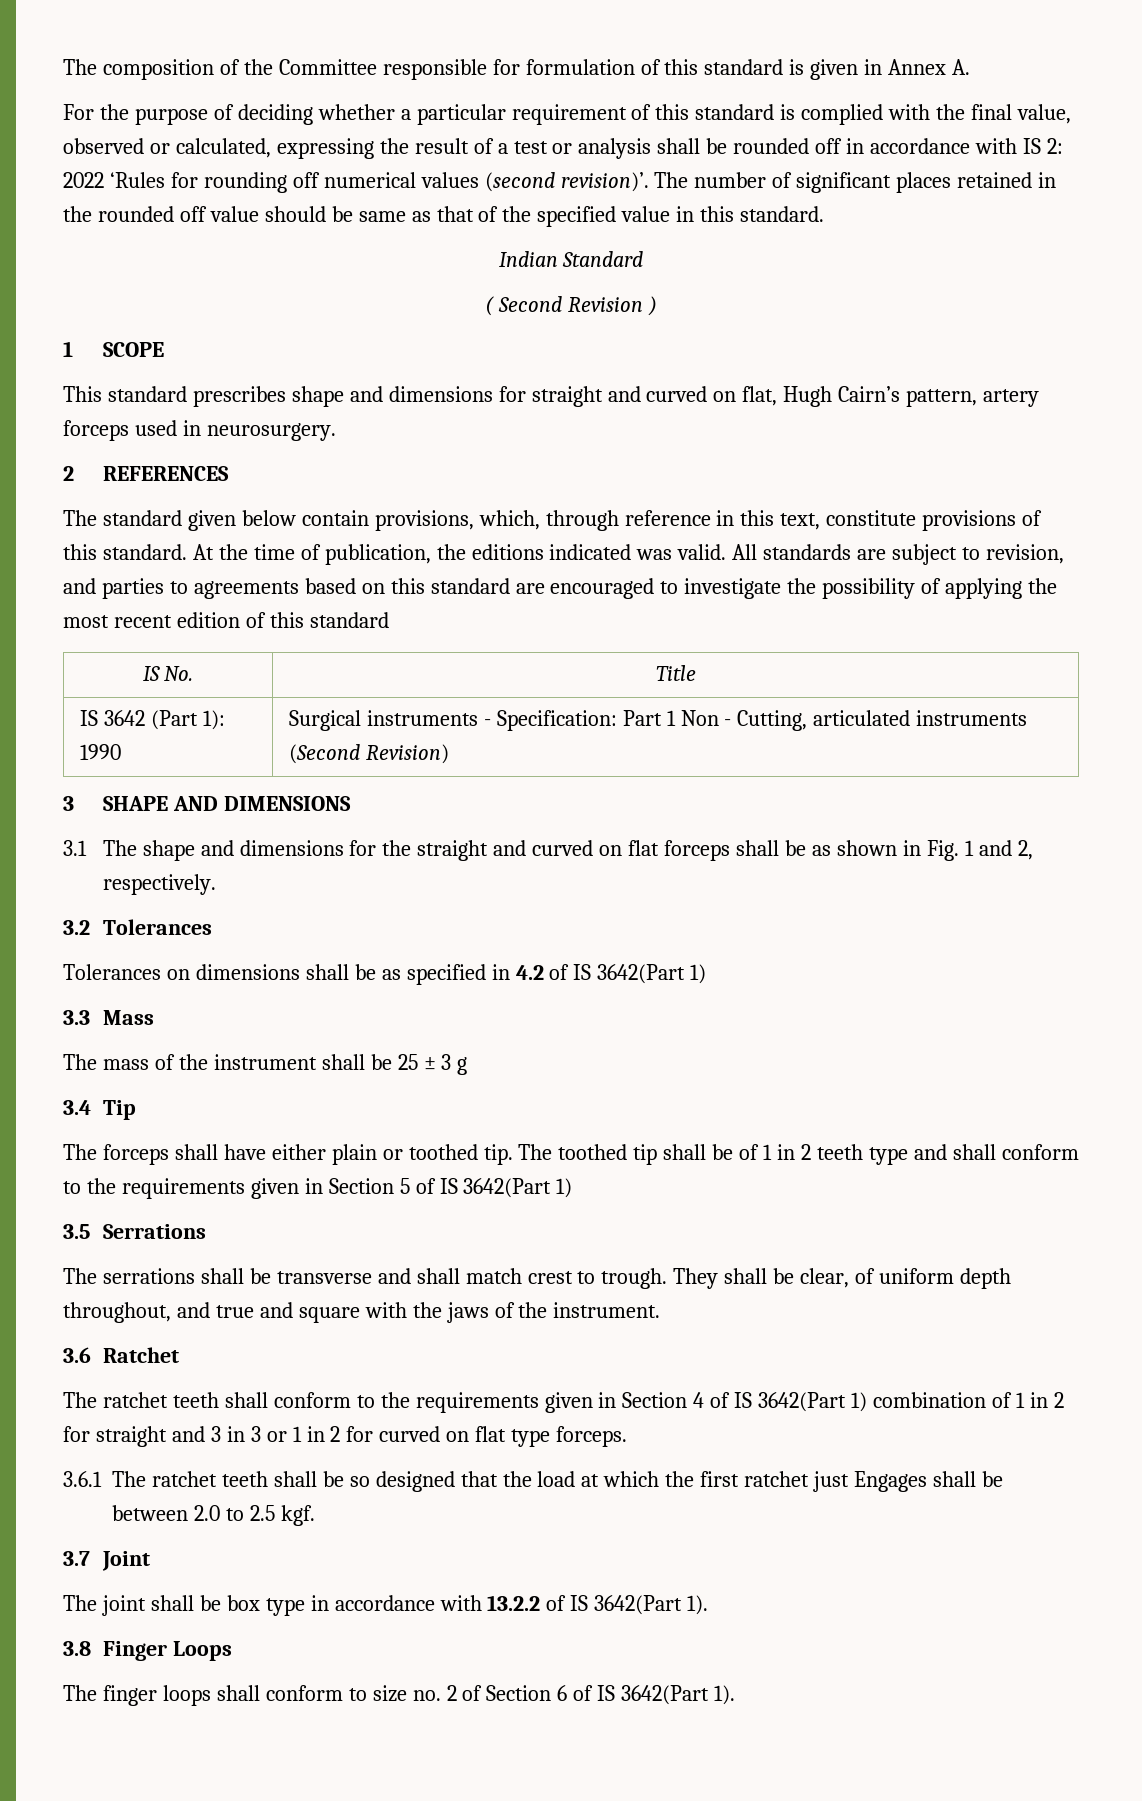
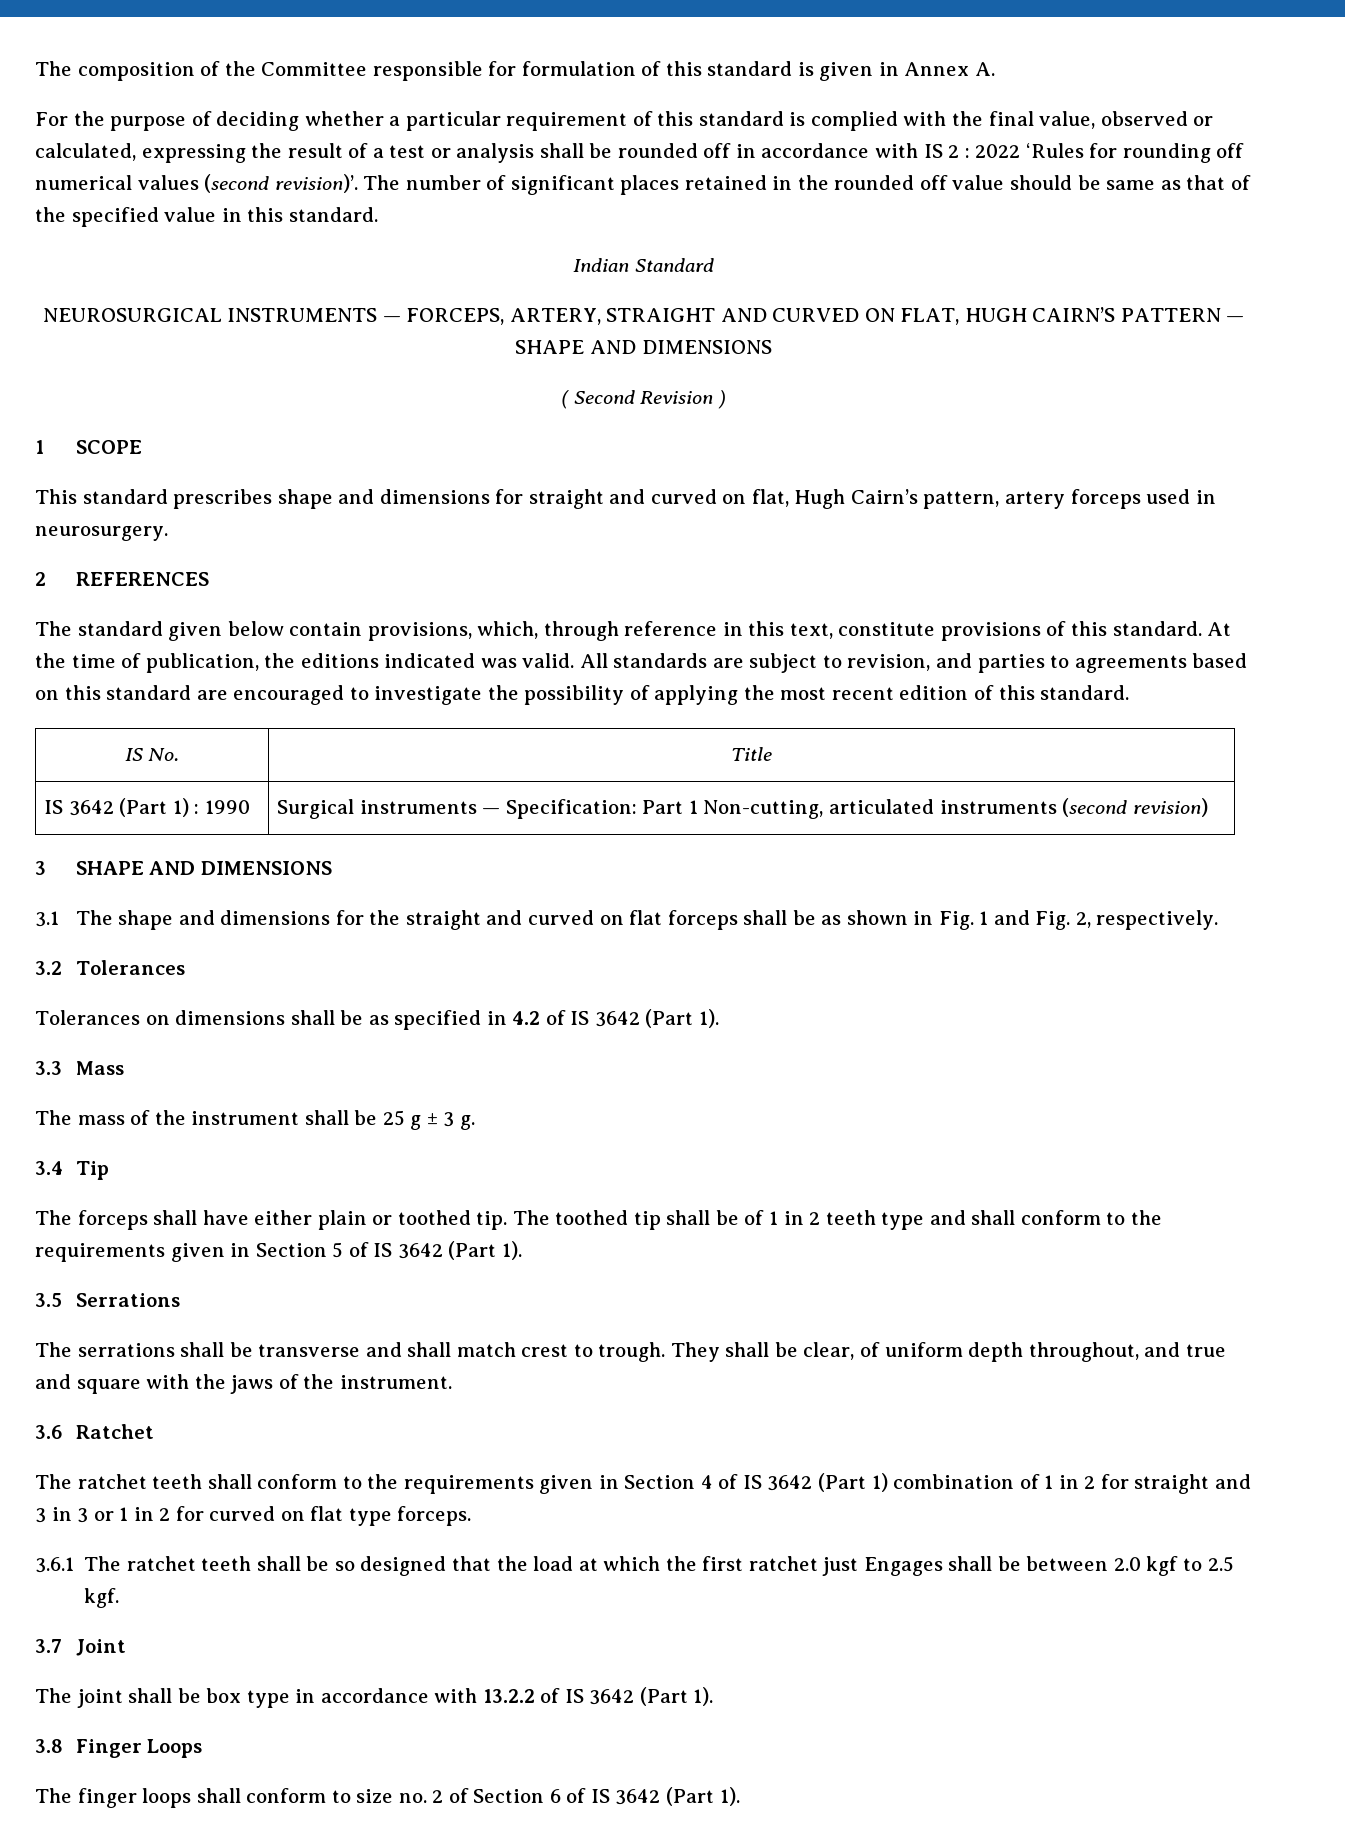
- For the purpose of deciding whether a particular requirement of this standard is complied with the final value, observed or calculated, expressing the result of a test or analysis shall be rounded off in accordance with IS 2: 2022 ‘Rules for rounding off numerical values (second revision)’.
+ For the purpose of deciding whether a particular requirement of this standard is complied with the final value, observed or calculated, expressing the result of a test or analysis shall be rounded off in accordance with IS 2 : 2022 ‘Rules for rounding off numerical values (second revision)’.
+ NEUROSURGICAL INSTRUMENTS — FORCEPS, ARTERY, STRAIGHT AND CURVED ON FLAT, HUGH CAIRN’S PATTERN — SHAPE AND DIMENSIONS
- All standards are subject to revision, and parties to agreements based on this standard are encouraged to investigate the possibility of applying the most recent edition of this standard
+ All standards are subject to revision, and parties to agreements based on this standard are encouraged to investigate the possibility of applying the most recent edition of this standard.
- IS 3642 (Part 1): 1990 | Surgical instruments - Specification: Part 1 Non - Cutting, articulated instruments (Second Revision)
+ IS 3642 (Part 1) : 1990 | Surgical instruments — Specification: Part 1 Non-cutting, articulated instruments (second revision)
- 3.1 The shape and dimensions for the straight and curved on flat forceps shall be as shown in Fig. 1 and 2, respectively.
+ 3.1 The shape and dimensions for the straight and curved on flat forceps shall be as shown in Fig. 1 and Fig. 2, respectively.
- Tolerances on dimensions shall be as specified in 4.2 of IS 3642(Part 1)
+ Tolerances on dimensions shall be as specified in 4.2 of IS 3642 (Part 1).
- The mass of the instrument shall be 25 ± 3 g
+ The mass of the instrument shall be 25 g ± 3 g.
- The toothed tip shall be of 1 in 2 teeth type and shall conform to the requirements given in Section 5 of IS 3642(Part 1)
+ The toothed tip shall be of 1 in 2 teeth type and shall conform to the requirements given in Section 5 of IS 3642 (Part 1).
- The ratchet teeth shall conform to the requirements given in Section 4 of IS 3642(Part 1) combination of 1 in 2 for straight and 3 in 3 or 1 in 2 for curved on flat type forceps.
+ The ratchet teeth shall conform to the requirements given in Section 4 of IS 3642 (Part 1) combination of 1 in 2 for straight and 3 in 3 or 1 in 2 for curved on flat type forceps.
- 3.6.1 The ratchet teeth shall be so designed that the load at which the first ratchet just Engages shall be between 2.0 to 2.5 kgf.
+ 3.6.1 The ratchet teeth shall be so designed that the load at which the first ratchet just Engages shall be between 2.0 kgf to 2.5 kgf.
- The joint shall be box type in accordance with 13.2.2 of IS 3642(Part 1).
+ The joint shall be box type in accordance with 13.2.2 of IS 3642 (Part 1).
- The finger loops shall conform to size no. 2 of Section 6 of IS 3642(Part 1).
+ The finger loops shall conform to size no. 2 of Section 6 of IS 3642 (Part 1).

